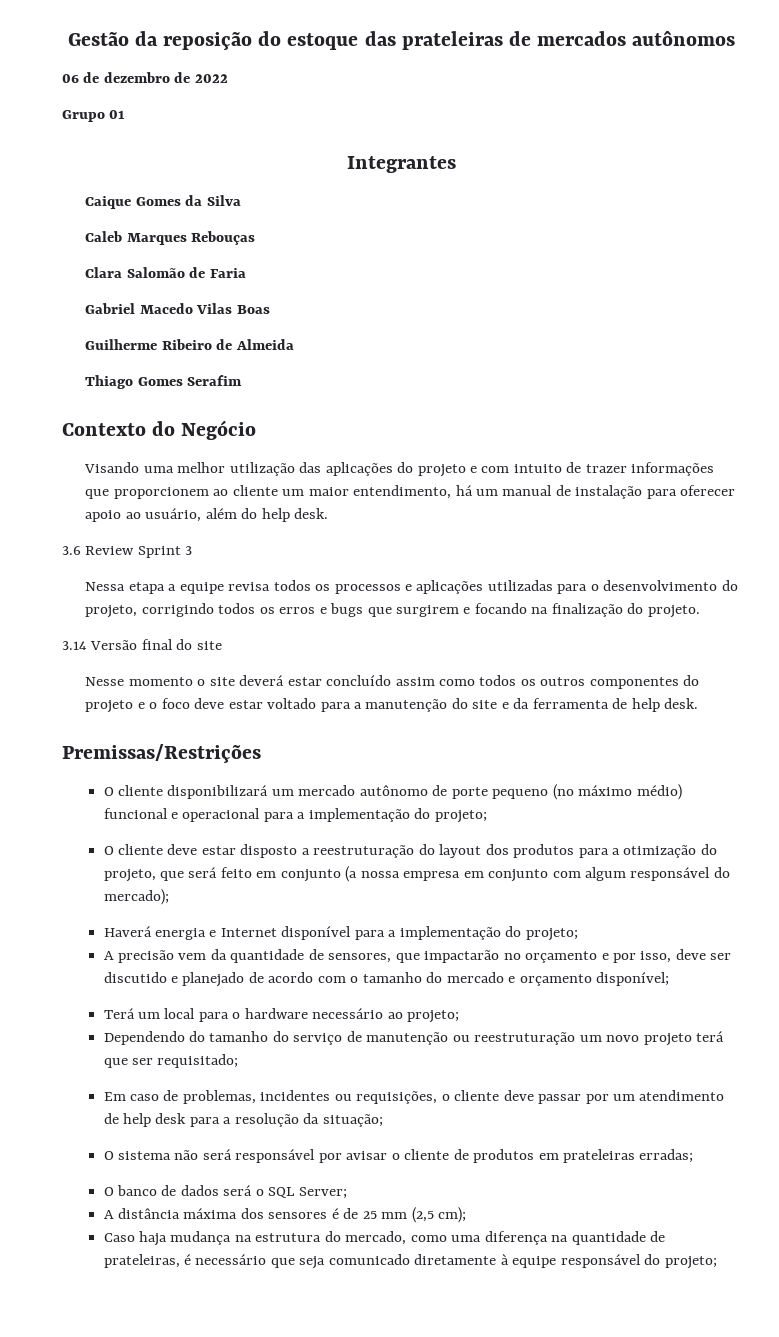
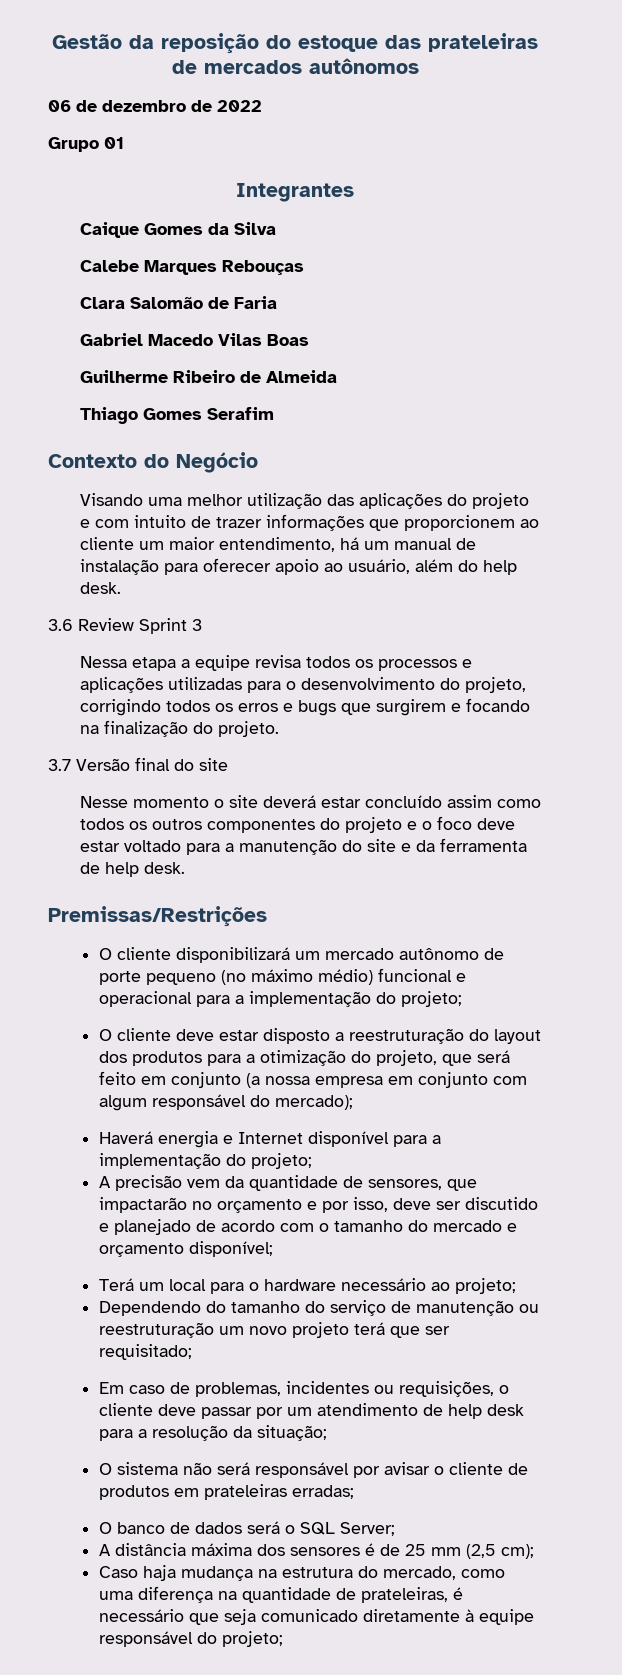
- Caleb Marques Rebouças
+ Calebe Marques Rebouças
- 3.14 Versão final do site
+ 3.7 Versão final do site

